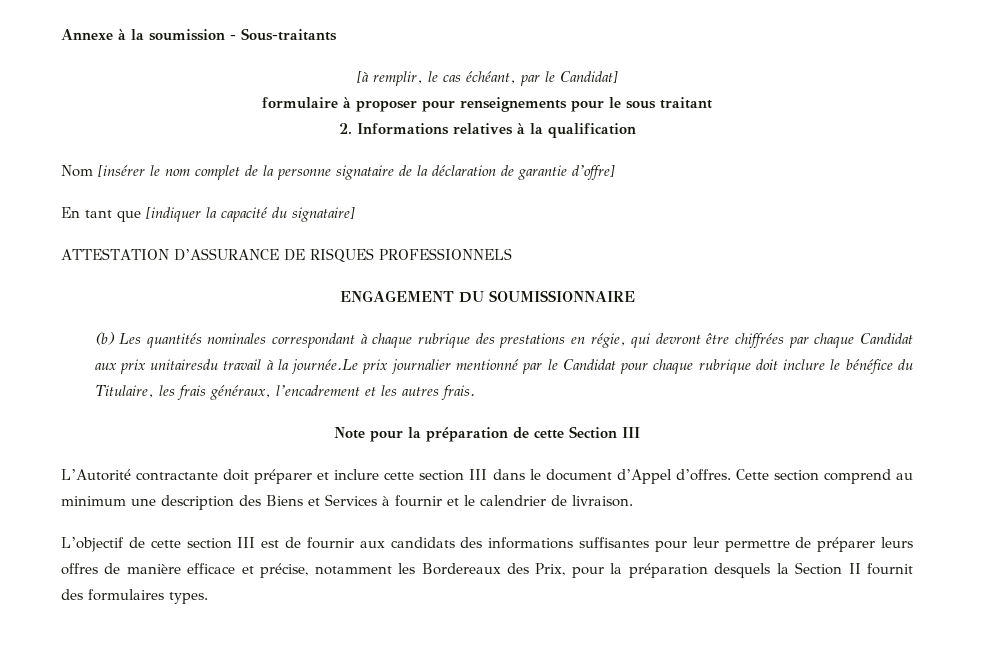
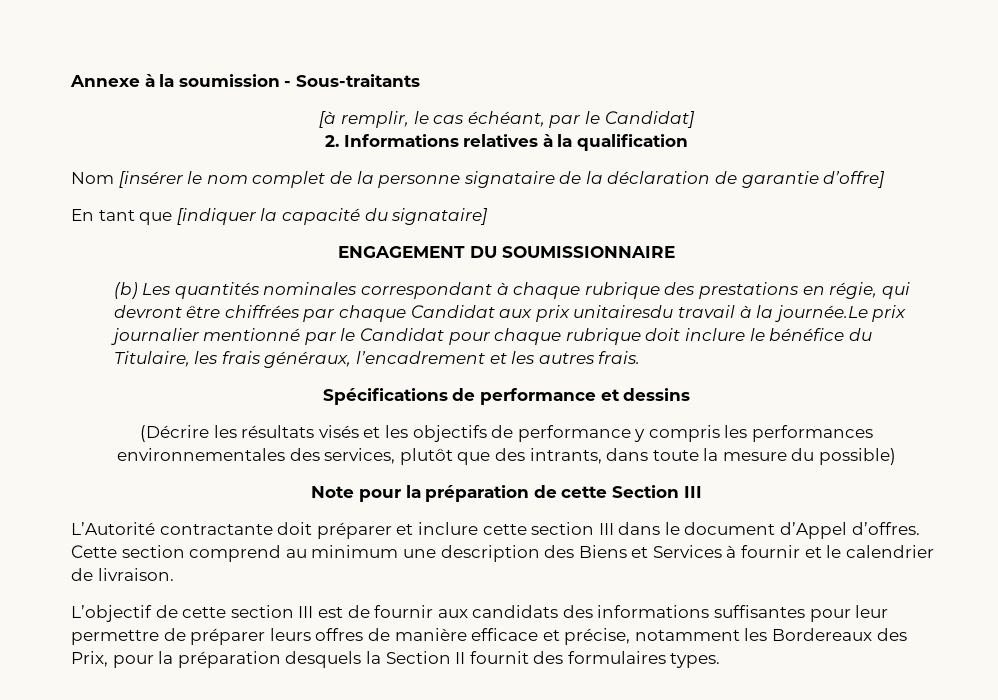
- formulaire à proposer pour renseignements pour le sous traitant
- ATTESTATION D’ASSURANCE DE RISQUES PROFESSIONNELS
+ Spécifications de performance et dessins
+ (Décrire les résultats visés et les objectifs de performance y compris les performances environnementales des services, plutôt que des intrants, dans toute la mesure du possible)

